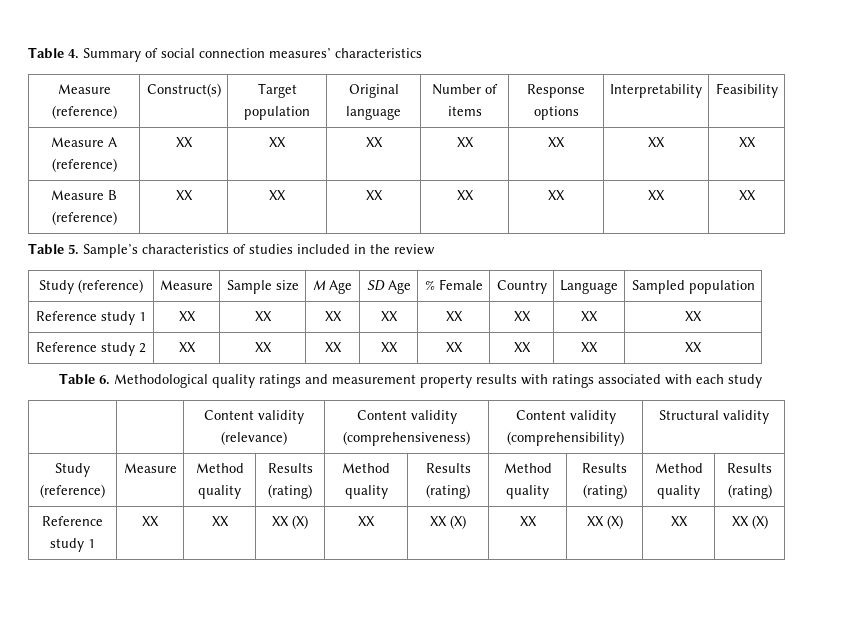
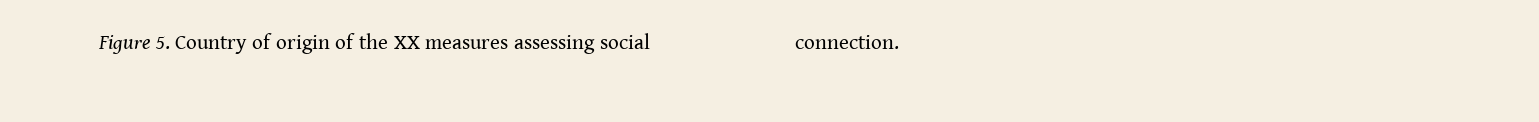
- Table 4. Summary of social connection measures’ characteristics
- Measure (reference) | Construct(s) | Target population | Original language | Number of items | Response options | Interpretability | Feasibility
- Measure A (reference) | XX | XX | XX | XX | XX | XX | XX
- Measure B (reference) | XX | XX | XX | XX | XX | XX | XX
- Table 5. Sample’s characteristics of studies included in the review
- Study (reference) | Measure | Sample size | M Age | SD Age | % Female | Country | Language | Sampled population
- Reference study 1 | XX | XX | XX | XX | XX | XX | XX | XX
- Reference study 2 | XX | XX | XX | XX | XX | XX | XX | XX
- Table 6. Methodological quality ratings and measurement property results with ratings associated with each study
- | | Content validity (relevance) | Content validity (comprehensiveness) | Content validity (comprehensibility) | Structural validity
- Study (reference) | Measure | Method quality | Results (rating) | Method quality | Results (rating) | Method quality | Results (rating) | Method quality | Results (rating)
- Reference study 1 | XX | XX | XX (X) | XX | XX (X) | XX | XX (X) | XX | XX (X)
+ Figure 5. Country of origin of the XX measures assessing social connection.

